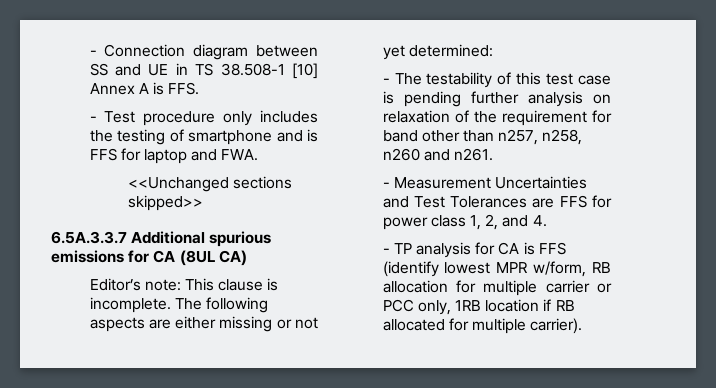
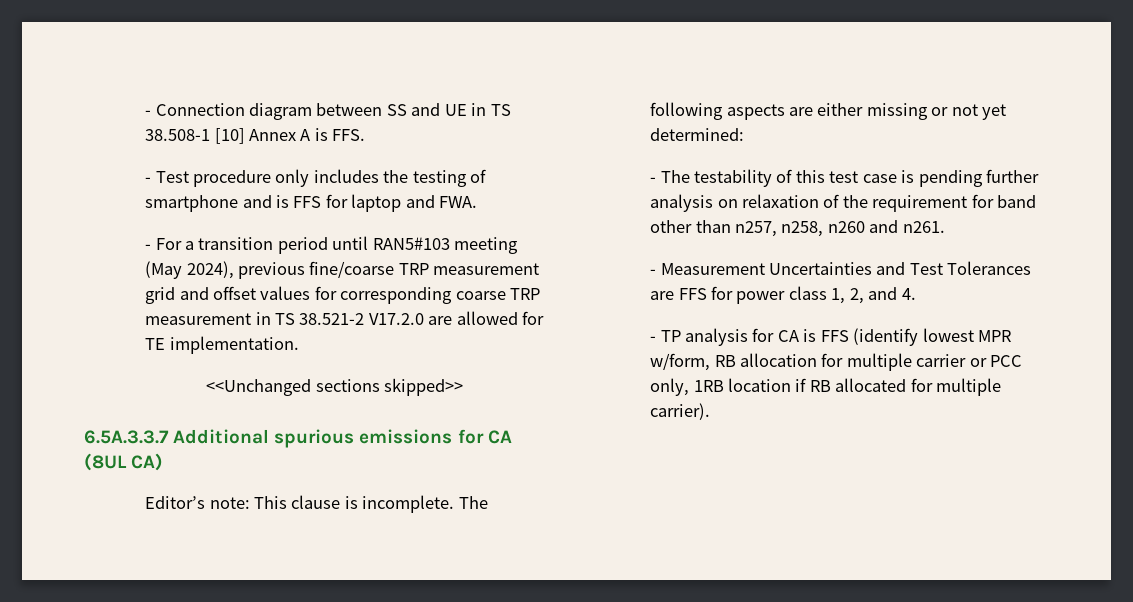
+ - For a transition period until RAN5#103 meeting (May 2024), previous fine/coarse TRP measurement grid and offset values for corresponding coarse TRP measurement in TS 38.521-2 V17.2.0 are allowed for TE implementation.

